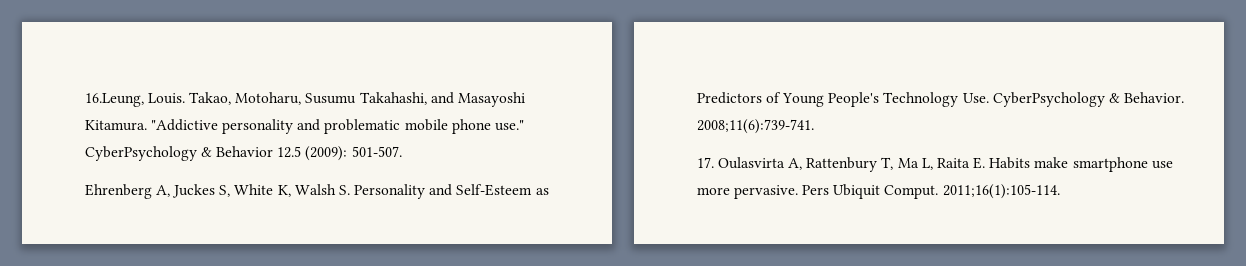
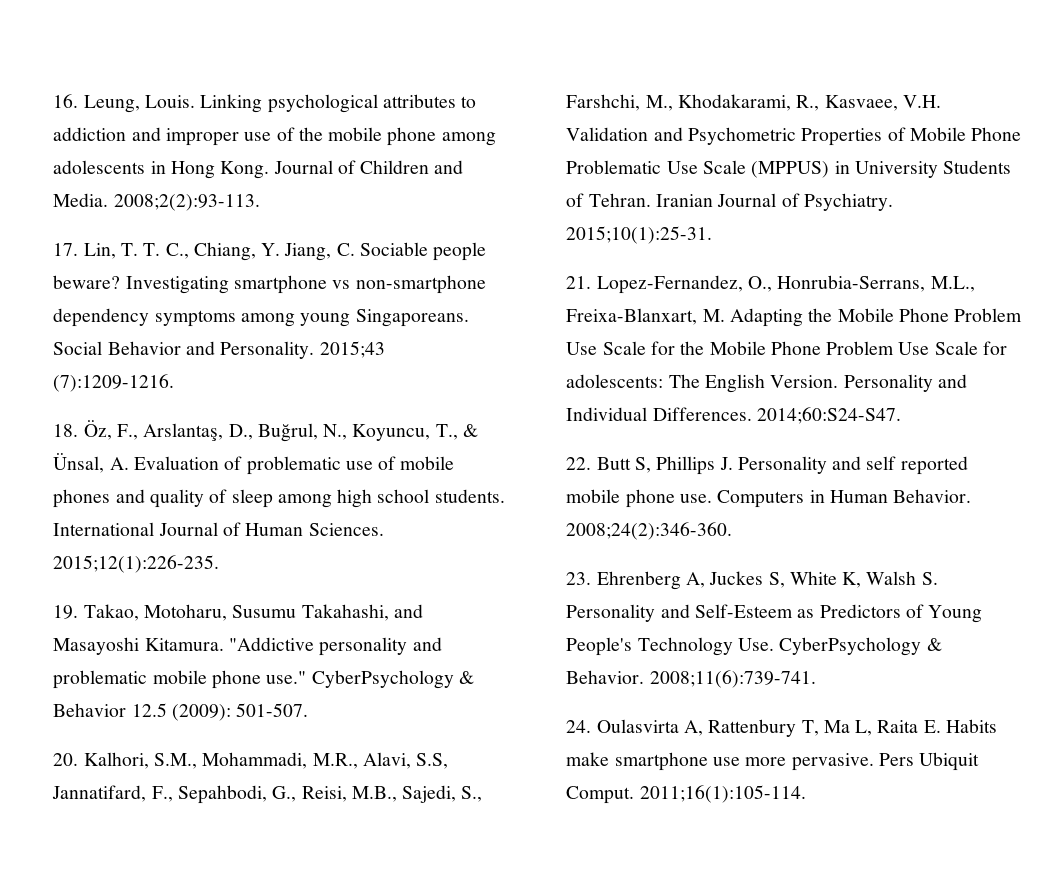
- 16.Leung, Louis. Takao, Motoharu, Susumu Takahashi, and Masayoshi Kitamura.
+ 16. Leung, Louis. Linking psychological attributes to addiction and improper use of the mobile phone among adolescents in Hong Kong. Journal of Children and Media. 2008;2(2):93-113.
+ 17. Lin, T. T. C., Chiang, Y. Jiang, C. Sociable people beware? Investigating smartphone vs non-smartphone dependency symptoms among young Singaporeans. Social Behavior and Personality. 2015;43 (7):1209-1216.
+ 18. Öz, F., Arslantaş, D., Buğrul, N., Koyuncu, T., & Ünsal, A. Evaluation of problematic use of mobile phones and quality of sleep among high school students. International Journal of Human Sciences. 2015;12(1):226-235.
+ 19. Takao, Motoharu, Susumu Takahashi, and Masayoshi Kitamura.
- Ehrenberg A, Juckes S, White K, Walsh S. Personality and Self-Esteem as Predictors of Young People's Technology Use. CyberPsychology & Behavior.
+ 20. Kalhori, S.M., Mohammadi, M.R., Alavi, S.S, Jannatifard, F., Sepahbodi, G., Reisi, M.B., Sajedi, S., Farshchi, M., Khodakarami, R., Kasvaee, V.H. Validation and Psychometric Properties of Mobile Phone Problematic Use Scale (MPPUS) in University Students of Tehran. Iranian Journal of Psychiatry. 2015;10(1):25-31.
+ 21. Lopez-Fernandez, O., Honrubia-Serrans, M.L., Freixa-Blanxart, M. Adapting the Mobile Phone Problem Use Scale for the Mobile Phone Problem Use Scale for adolescents: The English Version. Personality and Individual Differences. 2014;60:S24-S47.
+ 22. Butt S, Phillips J. Personality and self reported mobile phone use. Computers in Human Behavior. 2008;24(2):346-360.
+ 23. Ehrenberg A, Juckes S, White K, Walsh S. Personality and Self-Esteem as Predictors of Young People's Technology Use. CyberPsychology & Behavior.
- 17. Oulasvirta A, Rattenbury T, Ma L, Raita E. Habits make smartphone use more pervasive.
+ 24. Oulasvirta A, Rattenbury T, Ma L, Raita E. Habits make smartphone use more pervasive.

